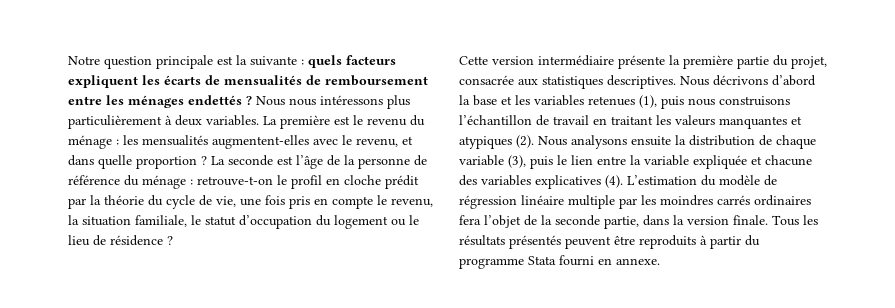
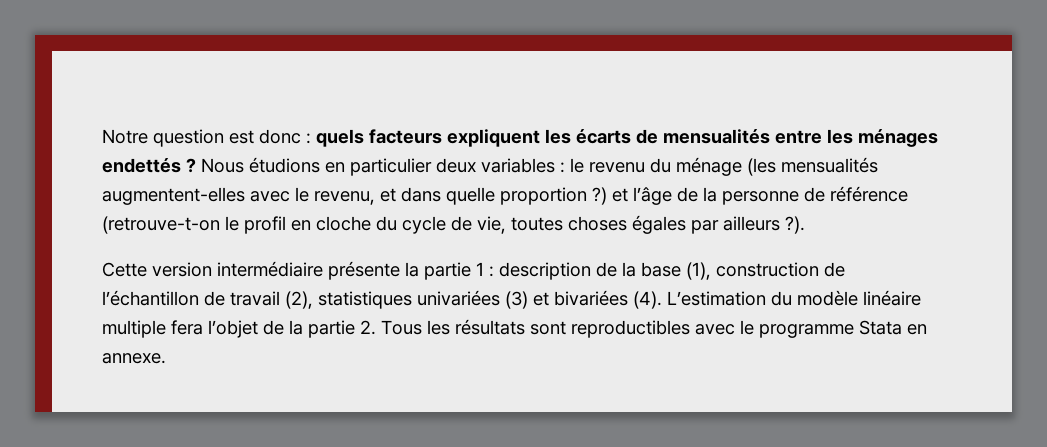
- Notre question principale est la suivante : quels facteurs expliquent les écarts de mensualités de remboursement entre les ménages endettés ?
+ Notre question est donc : quels facteurs expliquent les écarts de mensualités entre les ménages endettés ?
- Nous nous intéressons plus particulièrement à deux variables. La première est le revenu du ménage : les mensualités augmentent-elles avec le revenu, et dans quelle proportion ? La seconde est l’âge de la personne de référence du ménage : retrouve-t-on le profil en cloche prédit par la théorie du cycle de vie, une fois pris en compte le revenu, la situation familiale, le statut d’occupation du logement ou le lieu de résidence ?
+ Nous étudions en particulier deux variables : le revenu du ménage (les mensualités augmentent-elles avec le revenu, et dans quelle proportion ?) et l’âge de la personne de référence (retrouve-t-on le profil en cloche du cycle de vie, toutes choses égales par ailleurs ?).
- Cette version intermédiaire présente la première partie du projet, consacrée aux statistiques descriptives. Nous décrivons d’abord la base et les variables retenues (1), puis nous construisons l’échantillon de travail en traitant les valeurs manquantes et atypiques (2). Nous analysons ensuite la distribution de chaque variable (3), puis le lien entre la variable expliquée et chacune des variables explicatives (4). L’estimation du modèle de régression linéaire multiple par les moindres carrés ordinaires fera l’objet de la seconde partie, dans la version finale. Tous les résultats présentés peuvent être reproduits à partir du programme Stata fourni en annexe.
+ Cette version intermédiaire présente la partie 1 : description de la base (1), construction de l’échantillon de travail (2), statistiques univariées (3) et bivariées (4). L’estimation du modèle linéaire multiple fera l’objet de la partie 2. Tous les résultats sont reproductibles avec le programme Stata en annexe.

